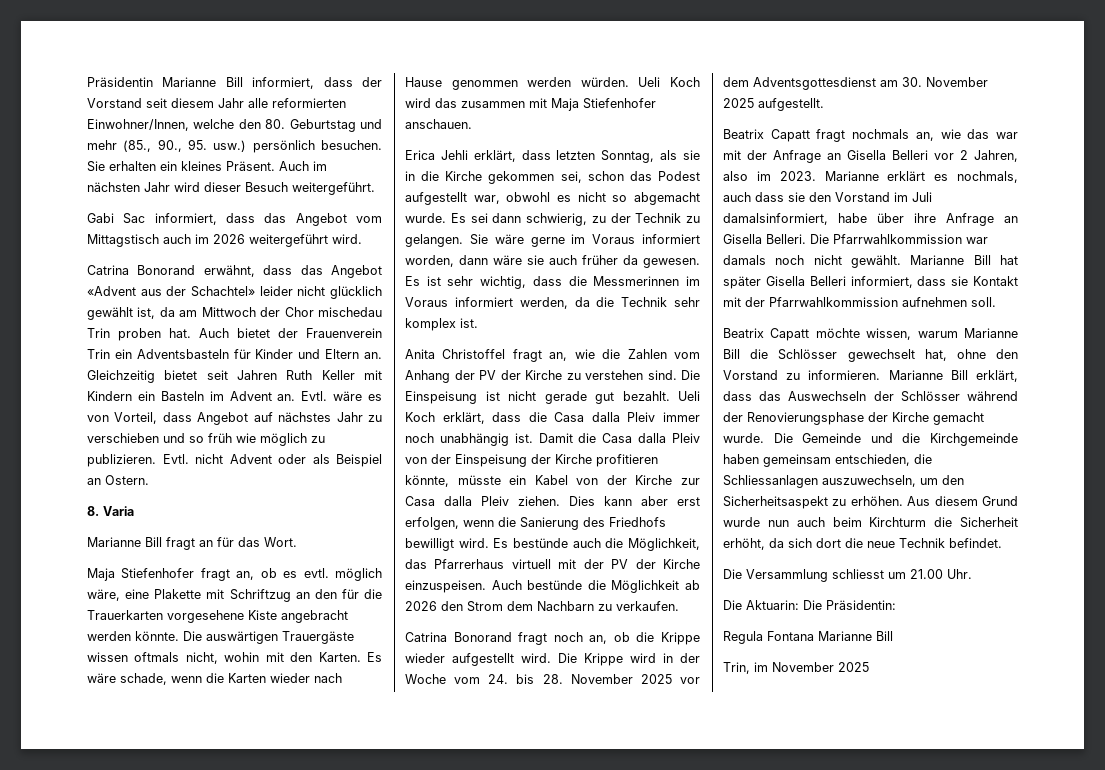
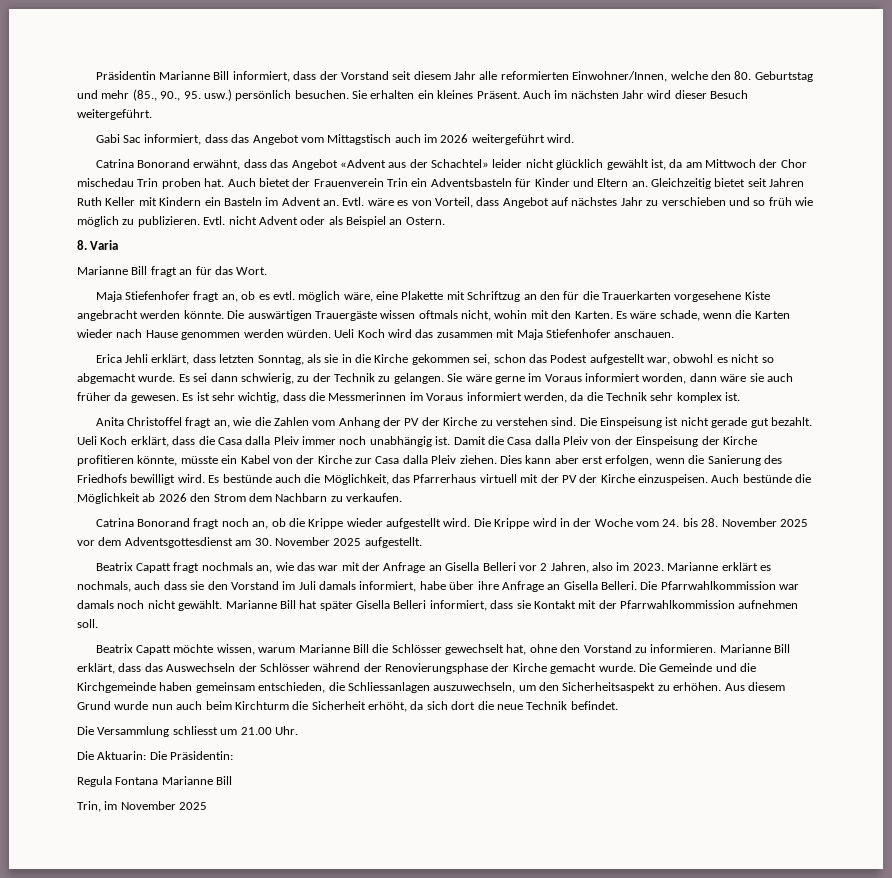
- Marianne erklärt es nochmals, auch dass sie den Vorstand im Juli damalsinformiert, habe über ihre Anfrage an Gisella Belleri.
+ Marianne erklärt es nochmals, auch dass sie den Vorstand im Juli damals informiert, habe über ihre Anfrage an Gisella Belleri.

